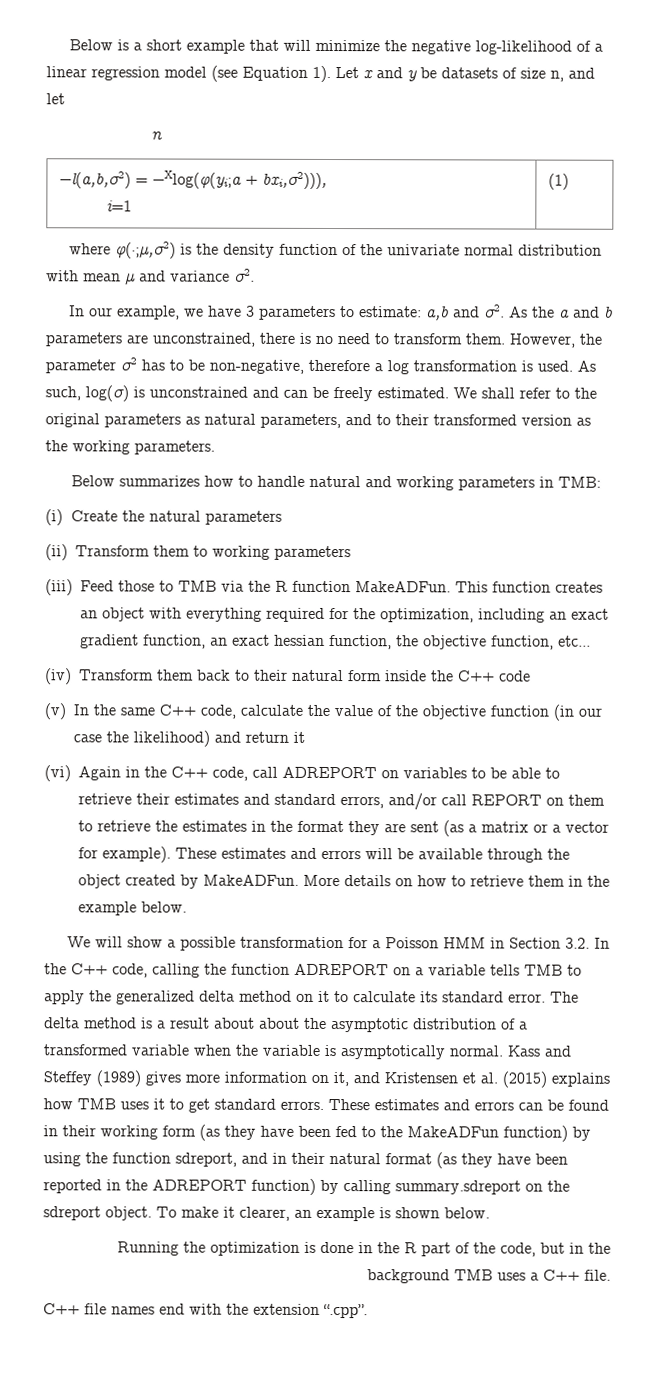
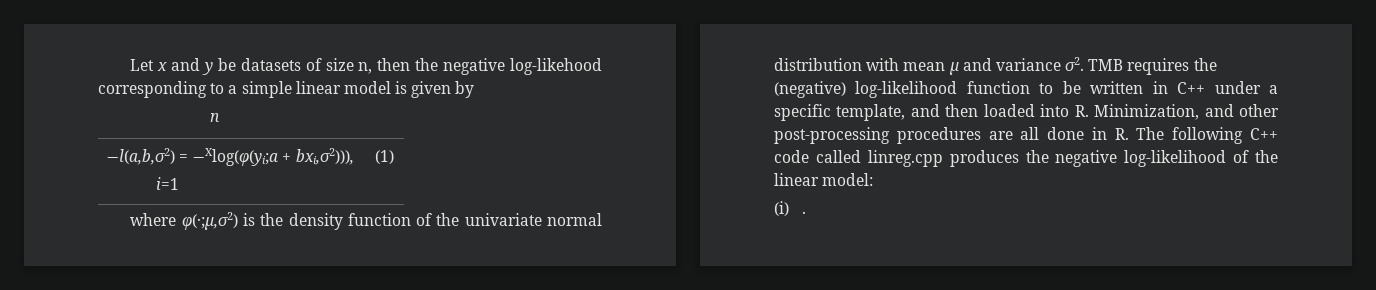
- Below is a short example that will minimize the negative log-likelihood of a linear regression model (see Equation 1). Let x and y be datasets of size n, and let
+ Let x and y be datasets of size n, then the negative log-likehood corresponding to a simple linear model is given by
- where φ(·;µ,σ2) is the density function of the univariate normal distribution with mean µ and variance σ2.
- In our example, we have 3 parameters to estimate: a,b and σ2. As the a and b parameters are unconstrained, there is no need to transform them. However, the parameter σ2 has to be non-negative, therefore a log transformation is used. As such, log(σ) is unconstrained and can be freely estimated. We shall refer to the original parameters as natural parameters, and to their transformed version as the working parameters.
- Below summarizes how to handle natural and working parameters in TMB:
- (i) Create the natural parameters
- (ii) Transform them to working parameters
- (iii) Feed those to TMB via the R function MakeADFun. This function creates an object with everything required for the optimization, including an exact gradient function, an exact hessian function, the objective function, etc...
- (iv) Transform them back to their natural form inside the C++ code
- (v) In the same C++ code, calculate the value of the objective function (in our case the likelihood) and return it
- (vi) Again in the C++ code, call ADREPORT on variables to be able to retrieve their estimates and standard errors, and/or call REPORT on them to retrieve the estimates in the format they are sent (as a matrix or a vector for example). These estimates and errors will be available through the object created by MakeADFun. More details on how to retrieve them in the example below.
- We will show a possible transformation for a Poisson HMM in Section 3.2. In the C++ code, calling the function ADREPORT on a variable tells TMB to apply the generalized delta method on it to calculate its standard error. The delta method is a result about about the asymptotic distribution of a transformed variable when the variable is asymptotically normal. Kass and Steffey (1989) gives more information on it, and Kristensen et al. (2015) explains how TMB uses it to get standard errors. These estimates and errors can be found in their working form (as they have been fed to the MakeADFun function) by using the function sdreport, and in their natural format (as they have been reported in the ADREPORT function) by calling summary.sdreport on the sdreport object. To make it clearer, an example is shown below.
- Running the optimization is done in the R part of the code, but in the background TMB uses a C++ file.
- C++ file names end with the extension “.cpp”.
+ where φ(·;µ,σ2) is the density function of the univariate normal distribution with mean µ and variance σ2. TMB requires the (negative) log-likelihood function to be written in C++ under a specific template, and then loaded into R. Minimization, and other post-processing procedures are all done in R. The following C++ code called linreg.cpp produces the negative log-likelihood of the linear model:
+ (i) .

